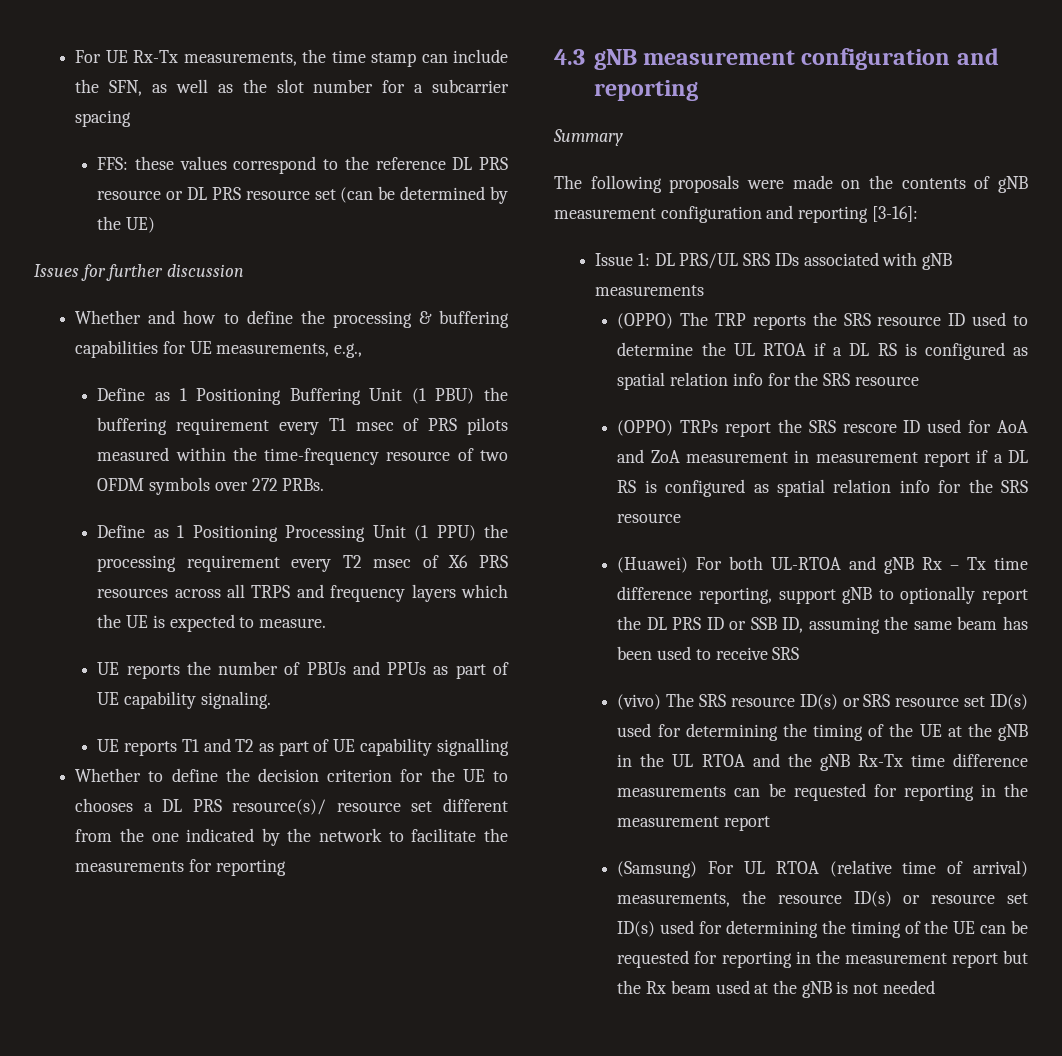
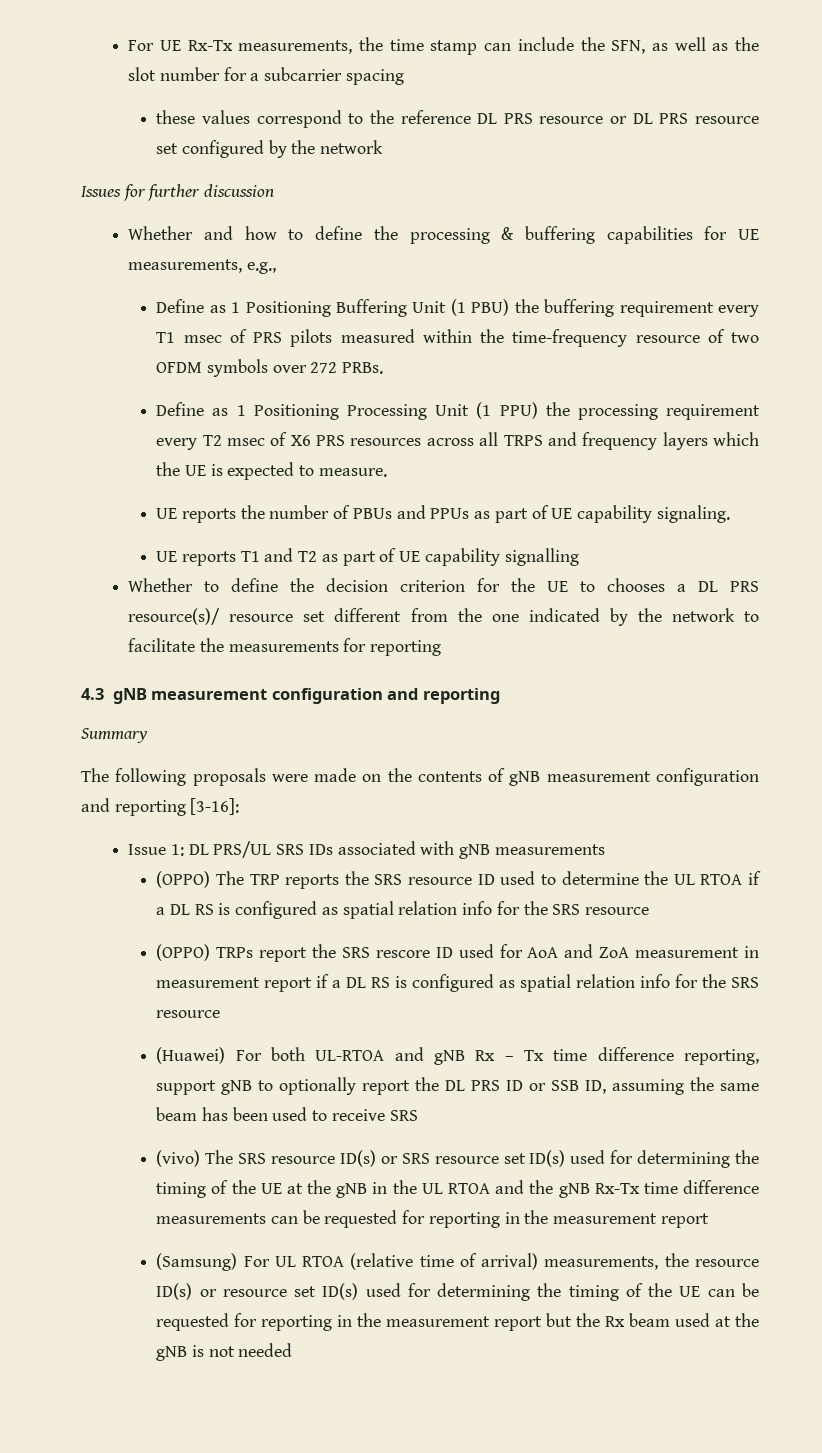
- FFS: these values correspond to the reference DL PRS resource or DL PRS resource set (can be determined by the UE)
+ these values correspond to the reference DL PRS resource or DL PRS resource set configured by the network

